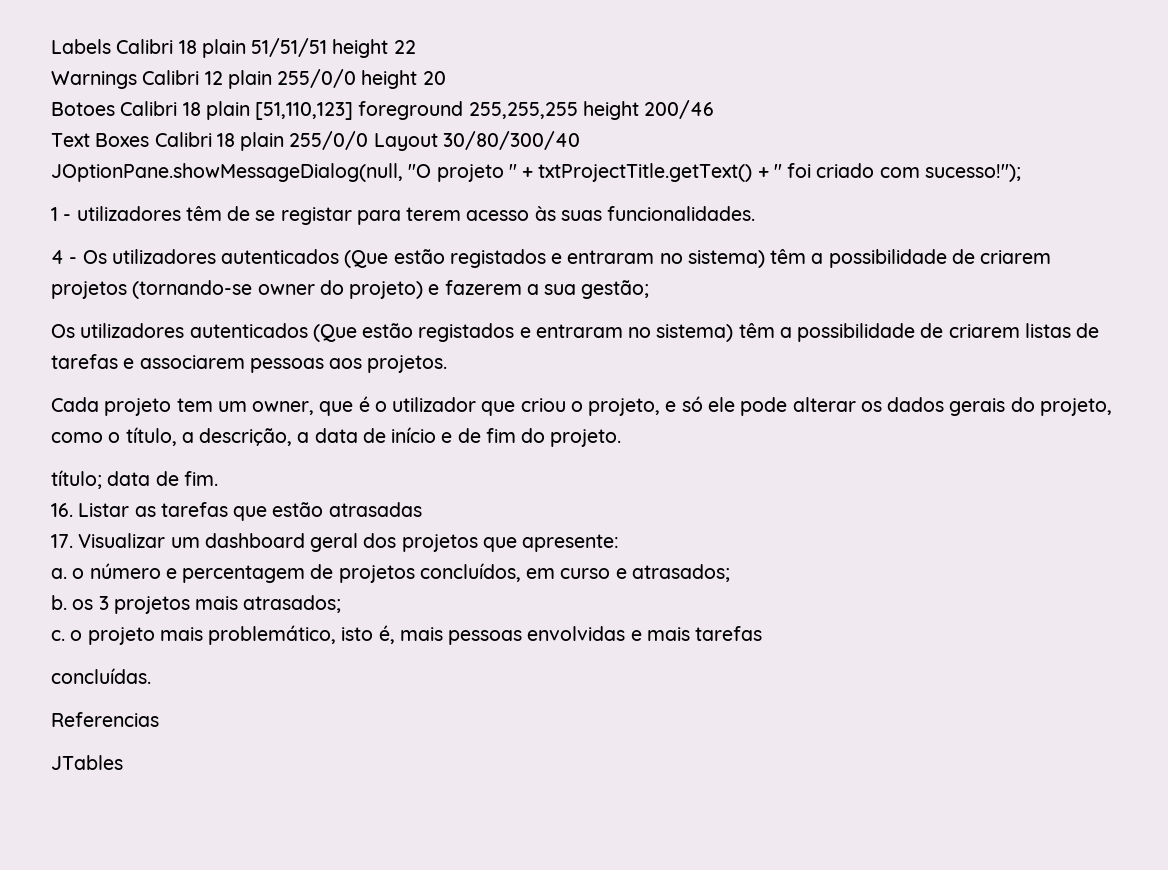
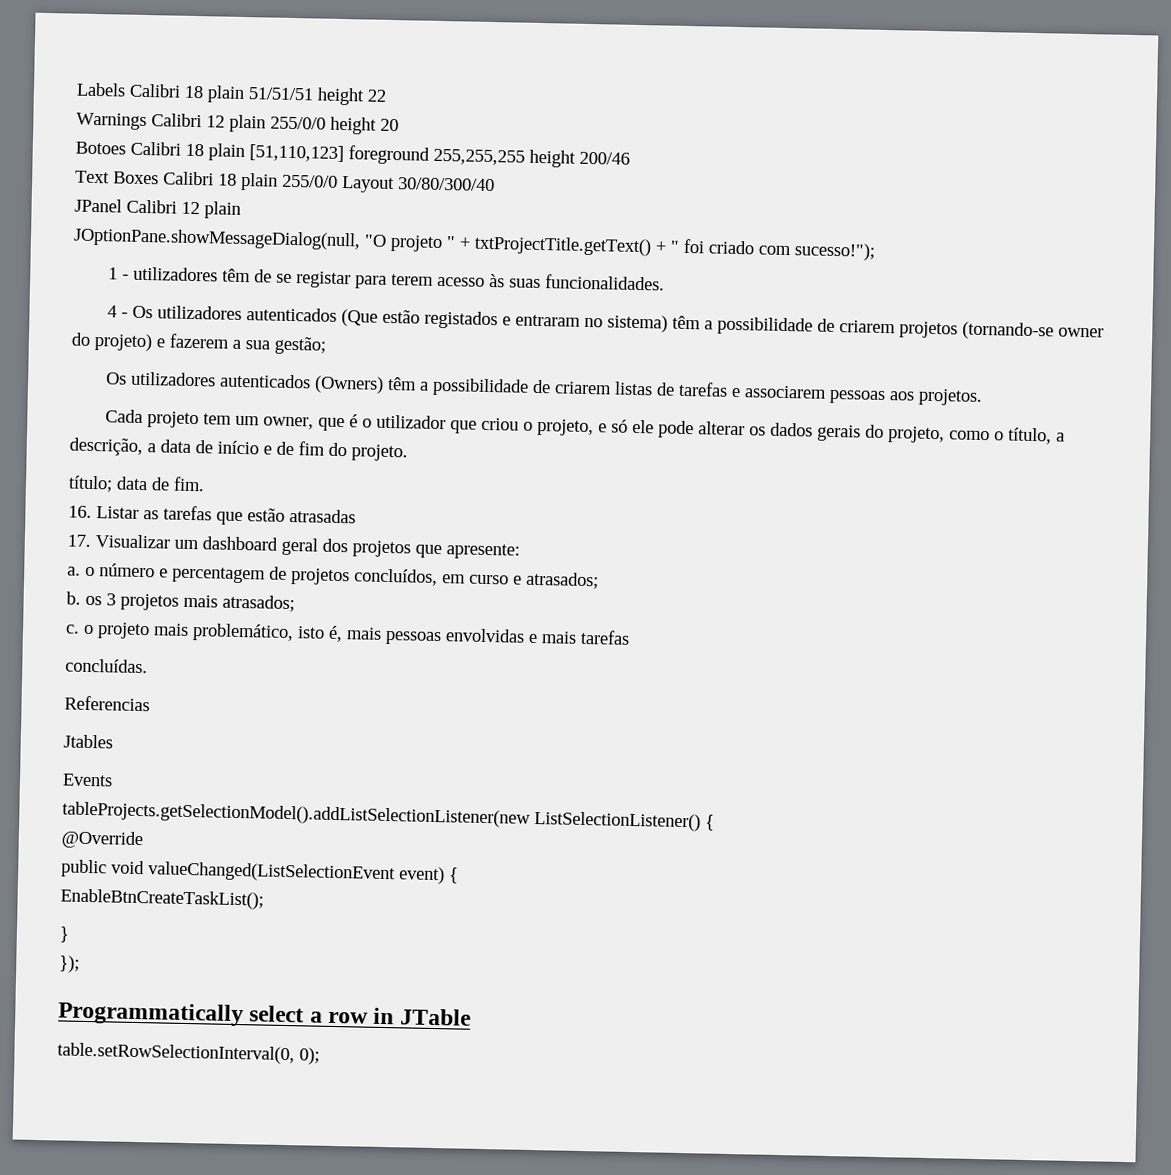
+ JPanel Calibri 12 plain
- Os utilizadores autenticados (Que estão registados e entraram no sistema) têm a possibilidade de criarem listas de tarefas e associarem pessoas aos projetos.
+ Os utilizadores autenticados (Owners) têm a possibilidade de criarem listas de tarefas e associarem pessoas aos projetos.
- JTables
+ Jtables
+ Events
+ tableProjects.getSelectionModel().addListSelectionListener(new ListSelectionListener() {
+ @Override
+ public void valueChanged(ListSelectionEvent event) {
+ EnableBtnCreateTaskList();
+ }
+ });
+ Programmatically select a row in JTable
+ table.setRowSelectionInterval(0, 0);

